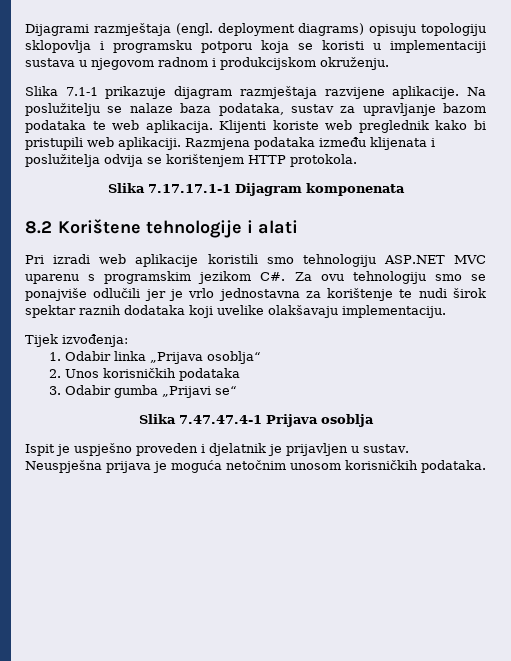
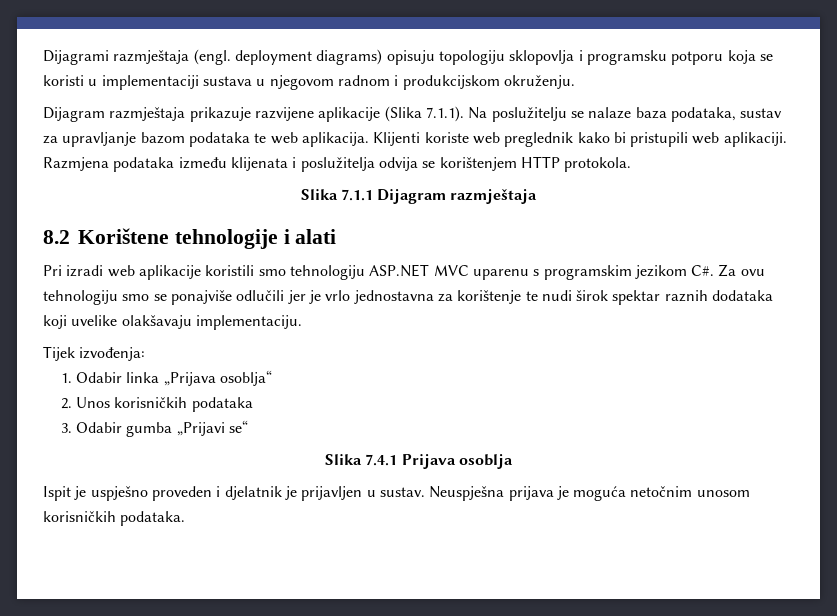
- Slika 7.1-1 prikazuje dijagram razmještaja razvijene aplikacije. Na poslužitelju se nalaze baza podataka, sustav za upravljanje bazom podataka te web aplikacija.
+ Dijagram razmještaja prikazuje razvijene aplikacije (Slika 7.1.1). Na poslužitelju se nalaze baza podataka, sustav za upravljanje bazom podataka te web aplikacija.
- Slika 7.17.17.1-1 Dijagram komponenata
+ Slika 7.1.1 Dijagram razmještaja
- Slika 7.47.47.4-1 Prijava osoblja
+ Slika 7.4.1 Prijava osoblja

